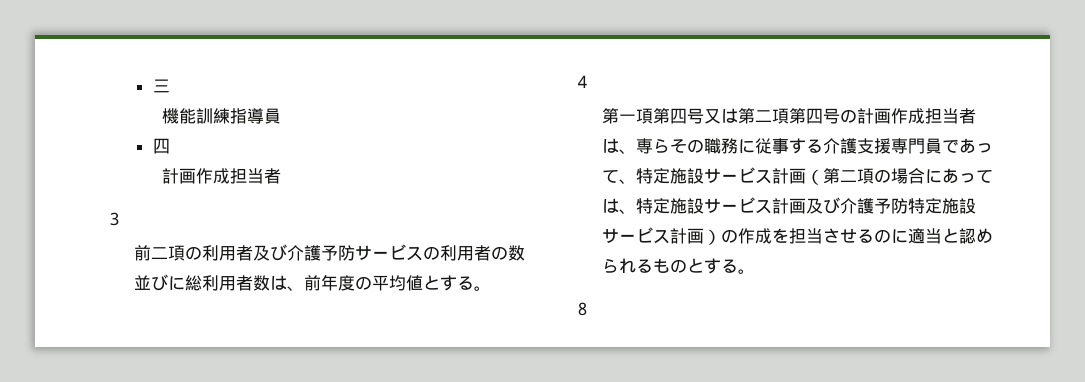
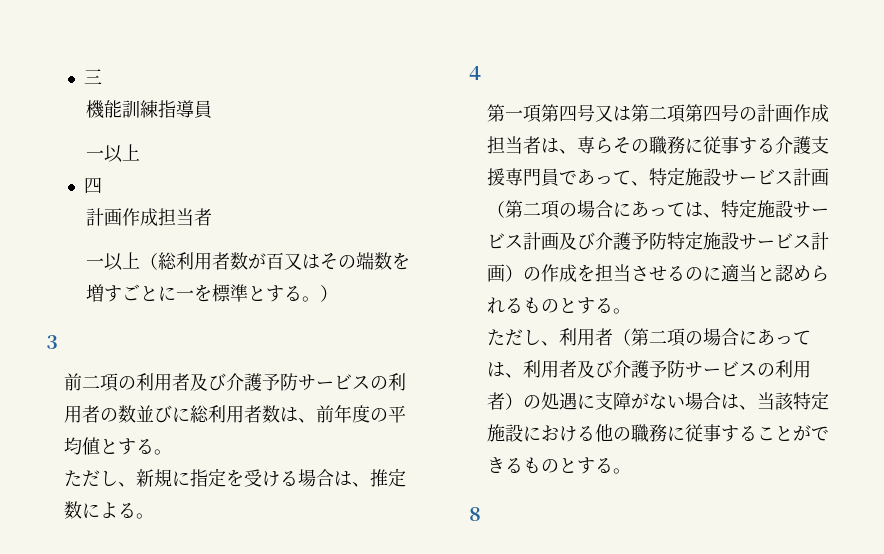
  機能訓練指導員
+ 一以上
+ 一以上（総利用者数が百又はその端数を増すごとに一を標準とする。）
+ ただし、新規に指定を受ける場合は、推定数による。
+ ただし、利用者（第二項の場合にあっては、利用者及び介護予防サービスの利用者）の処遇に支障がない場合は、当該特定施設における他の職務に従事することができるものとする。

